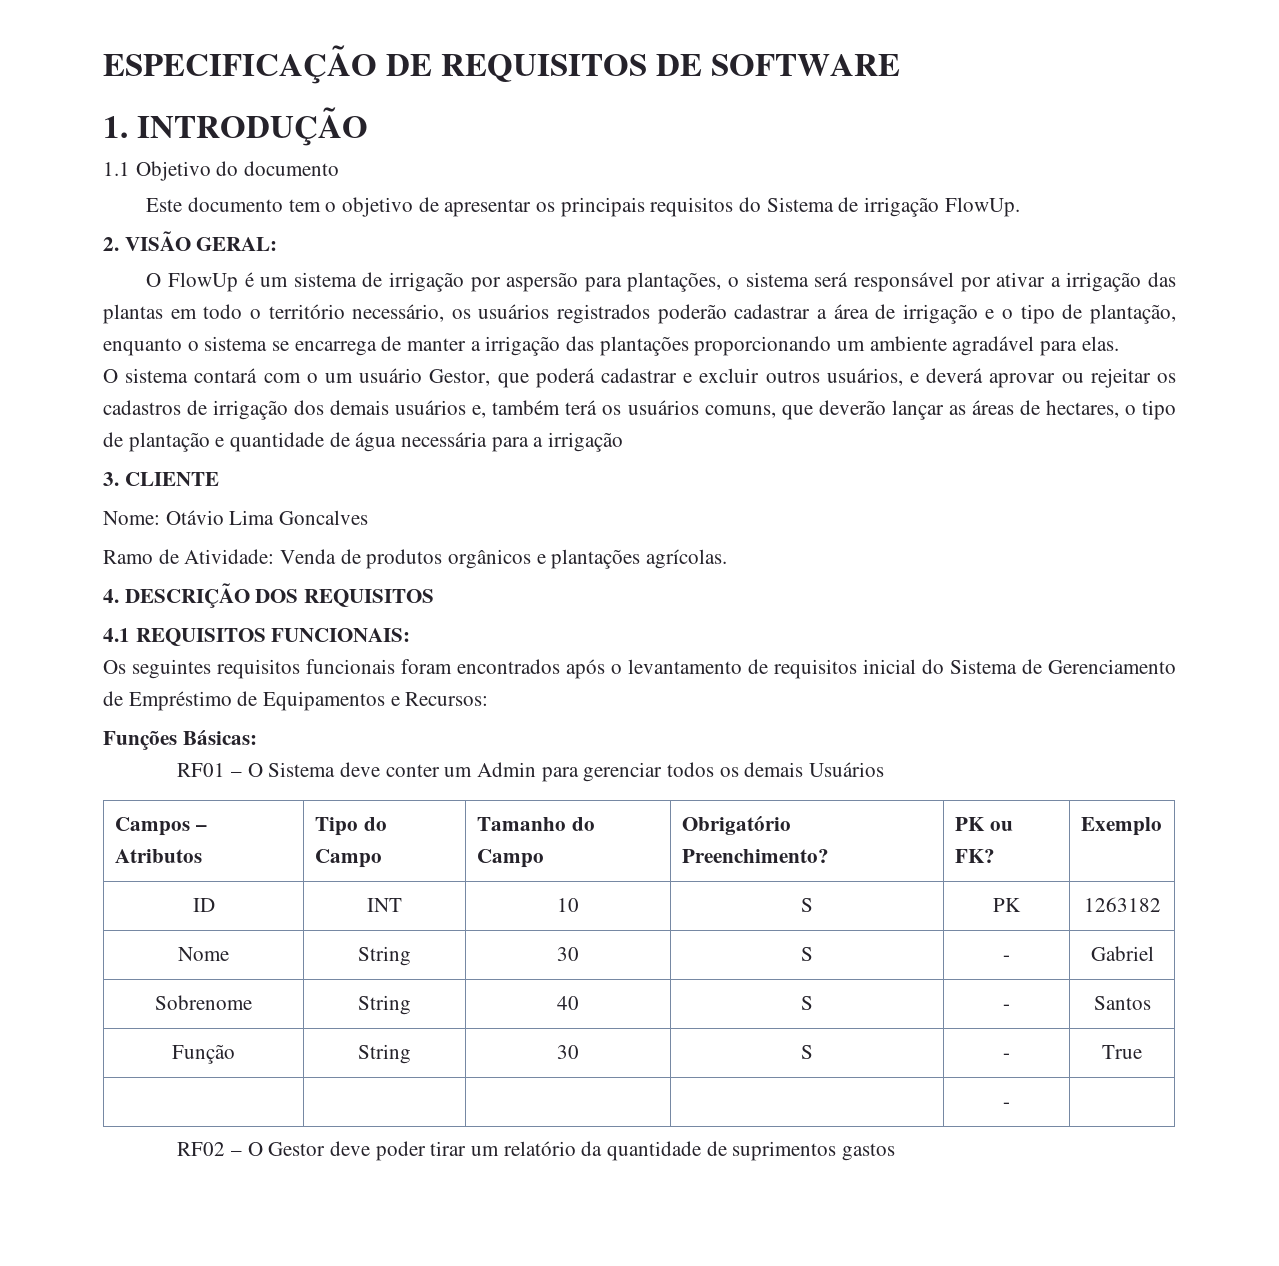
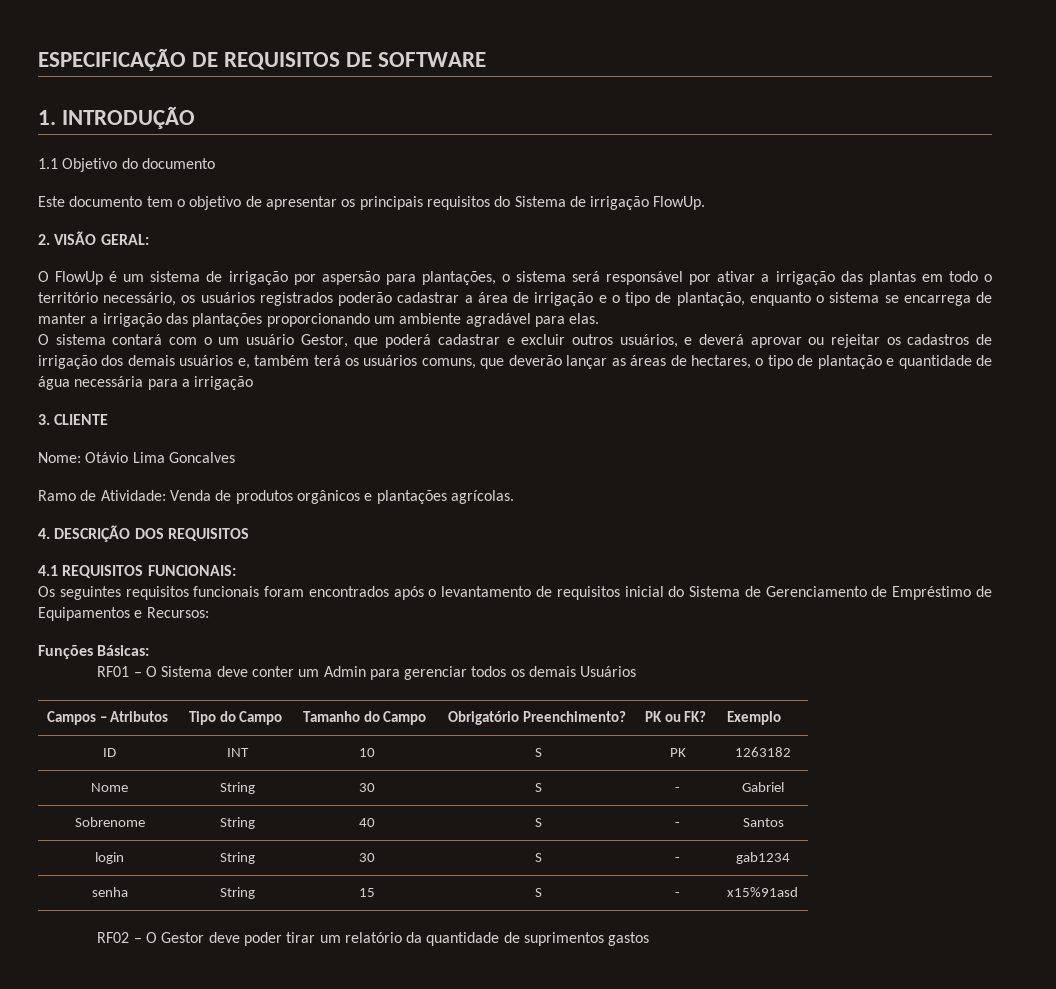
- Função | String | 30 | S | - | True
- | | | | - |
+ login | String | 30 | S | - | gab1234
+ senha | String | 15 | S | - | x15%91asd

